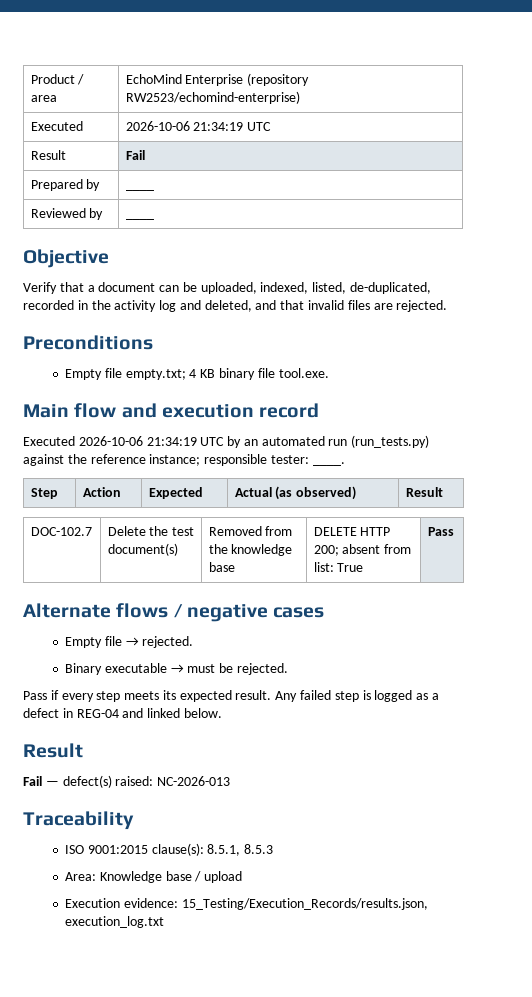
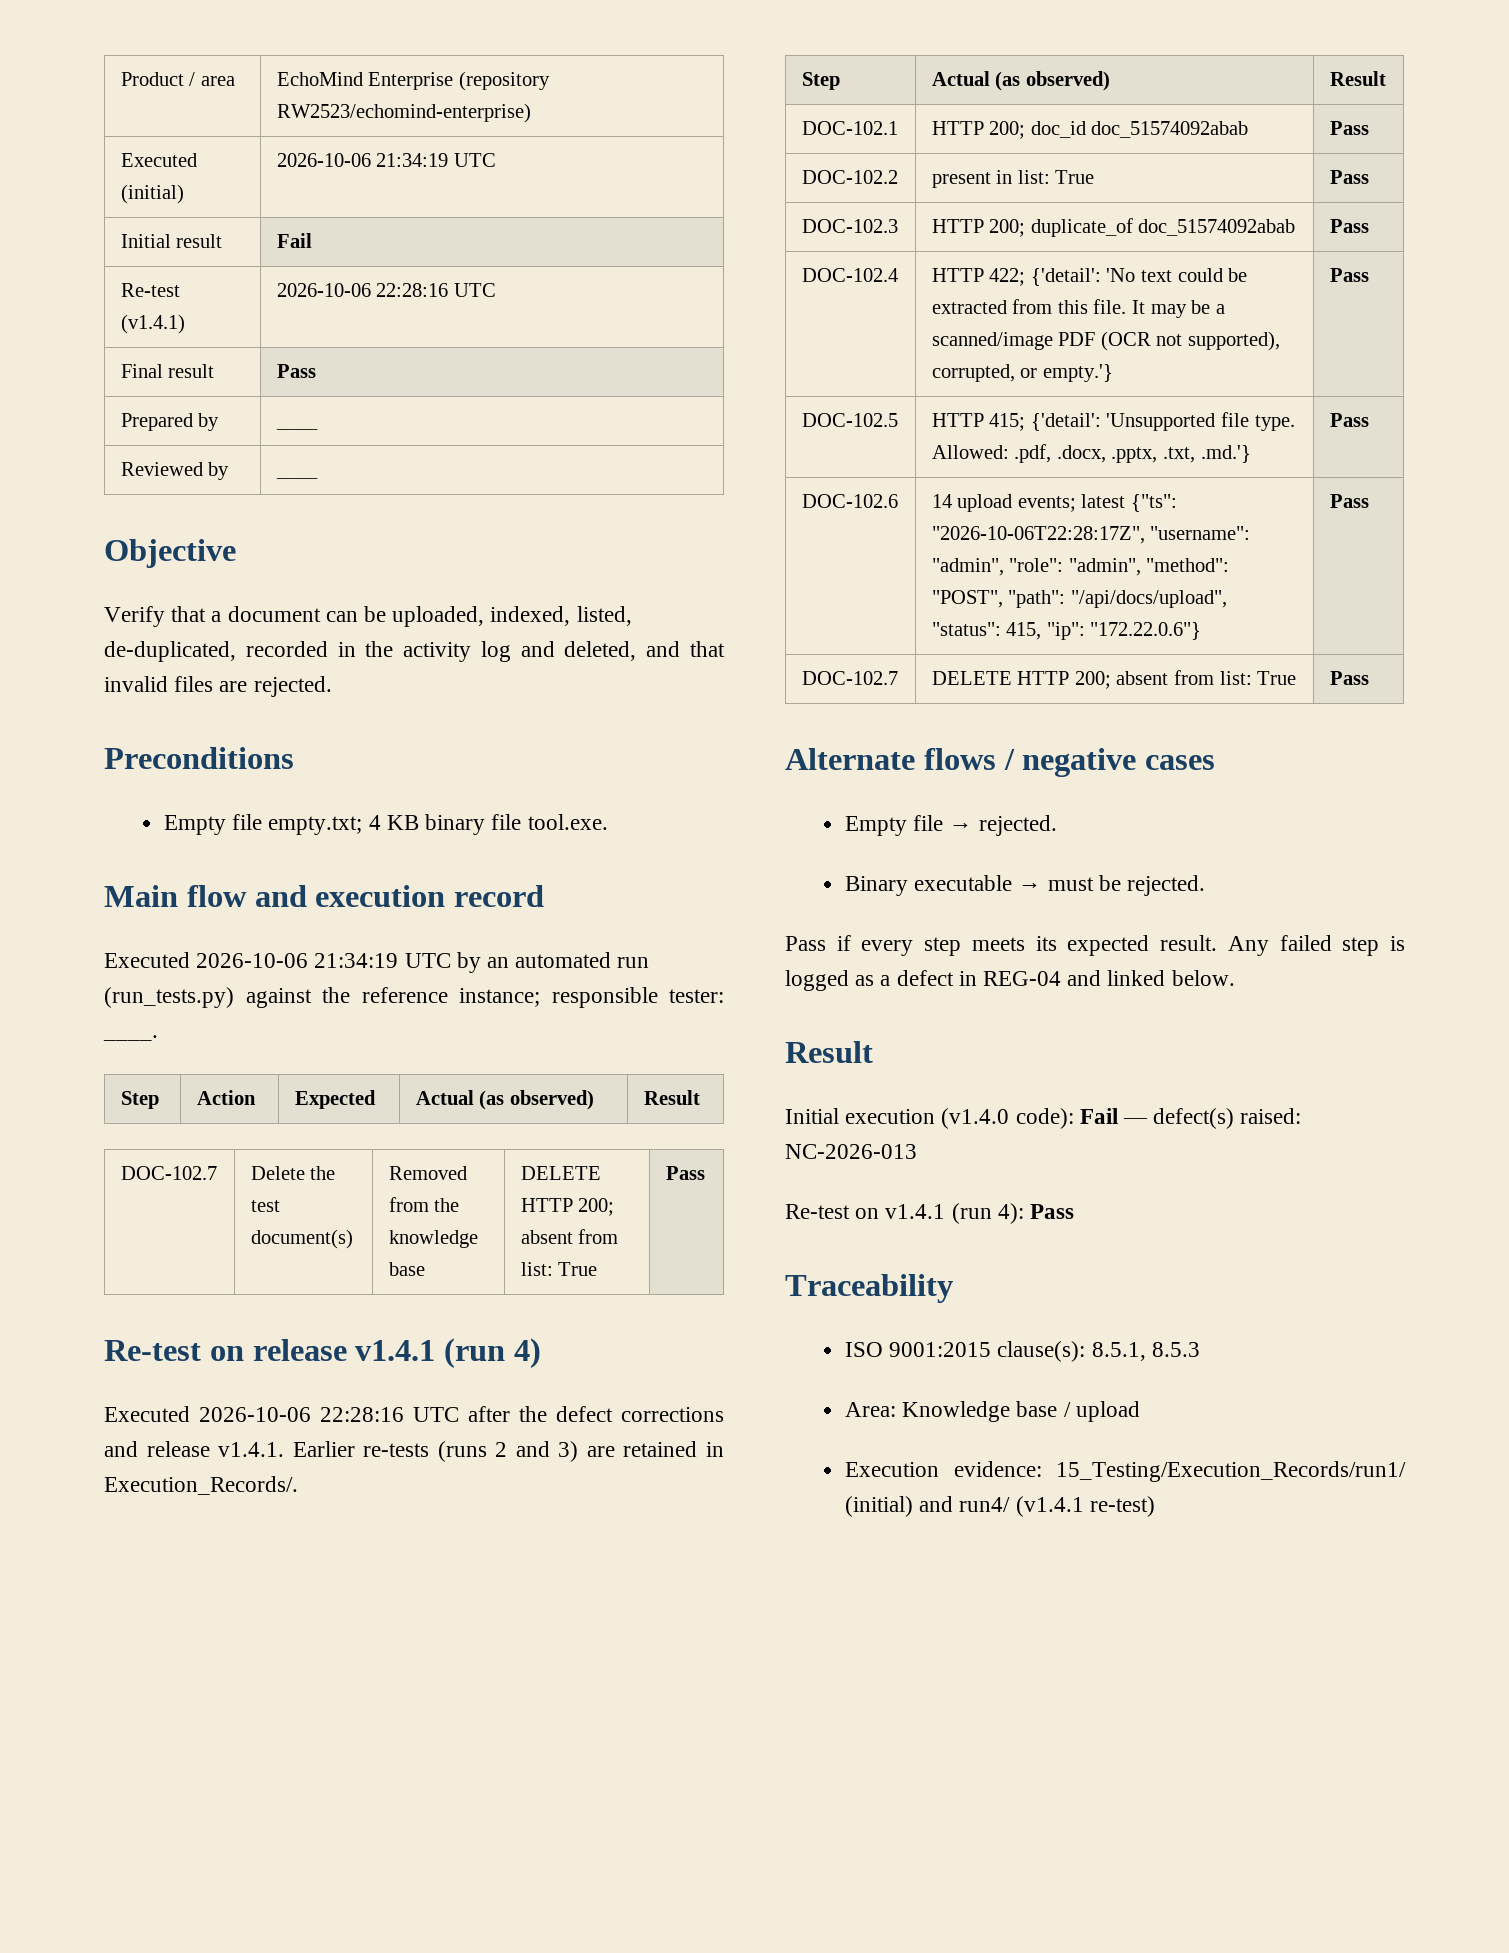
- Executed | 2026-10-06 21:34:19 UTC
+ Executed (initial) | 2026-10-06 21:34:19 UTC
- Result | Fail
+ Initial result | Fail
+ Re-test (v1.4.1) | 2026-10-06 22:28:16 UTC
+ Final result | Pass
+ Re-test on release v1.4.1 (run 4)
+ Executed 2026-10-06 22:28:16 UTC after the defect corrections and release v1.4.1. Earlier re-tests (runs 2 and 3) are retained in Execution_Records/.
+ Step | Actual (as observed) | Result
+ DOC-102.1 | HTTP 200; doc_id doc_51574092abab | Pass
+ DOC-102.2 | present in list: True | Pass
+ DOC-102.3 | HTTP 200; duplicate_of doc_51574092abab | Pass
+ DOC-102.4 | HTTP 422; {'detail': 'No text could be extracted from this file. It may be a scanned/image PDF (OCR not supported), corrupted, or empty.'} | Pass
+ DOC-102.5 | HTTP 415; {'detail': 'Unsupported file type. Allowed: .pdf, .docx, .pptx, .txt, .md.'} | Pass
+ DOC-102.6 | 14 upload events; latest {"ts": "2026-10-06T22:28:17Z", "username": "admin", "role": "admin", "method": "POST", "path": "/api/docs/upload", "status": 415, "ip": "172.22.0.6"} | Pass
+ DOC-102.7 | DELETE HTTP 200; absent from list: True | Pass
- Fail — defect(s) raised: NC-2026-013
+ Initial execution (v1.4.0 code): Fail — defect(s) raised: NC-2026-013
+ Re-test on v1.4.1 (run 4): Pass
- Execution evidence: 15_Testing/Execution_Records/results.json, execution_log.txt
+ Execution evidence: 15_Testing/Execution_Records/run1/ (initial) and run4/ (v1.4.1 re-test)

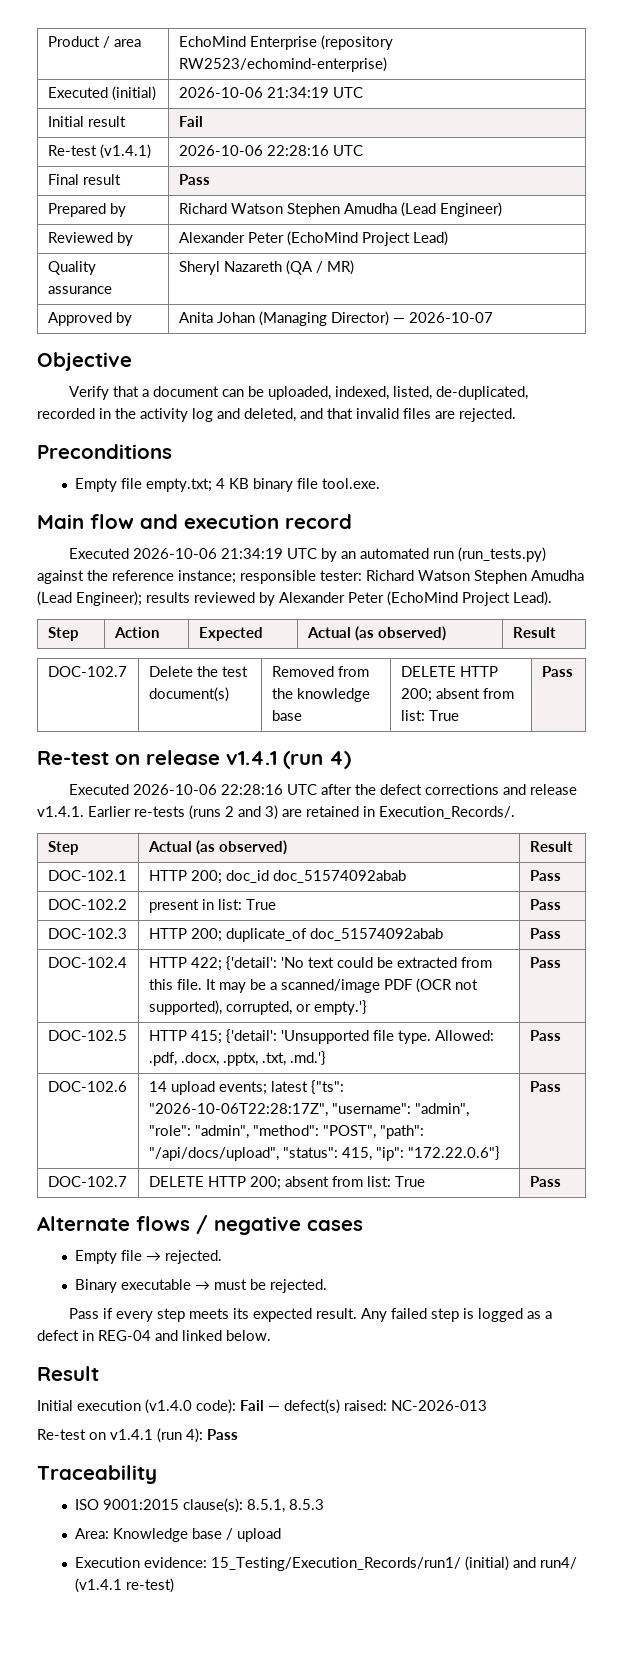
- Prepared by | ____
- Reviewed by | ____
+ Prepared by | Richard Watson Stephen Amudha (Lead Engineer)
+ Reviewed by | Alexander Peter (EchoMind Project Lead)
+ Quality assurance | Sheryl Nazareth (QA / MR)
+ Approved by | Anita Johan (Managing Director) — 2026-10-07
- Executed 2026-10-06 21:34:19 UTC by an automated run (run_tests.py) against the reference instance; responsible tester: ____.
+ Executed 2026-10-06 21:34:19 UTC by an automated run (run_tests.py) against the reference instance; responsible tester: Richard Watson Stephen Amudha (Lead Engineer); results reviewed by Alexander Peter (EchoMind Project Lead).

